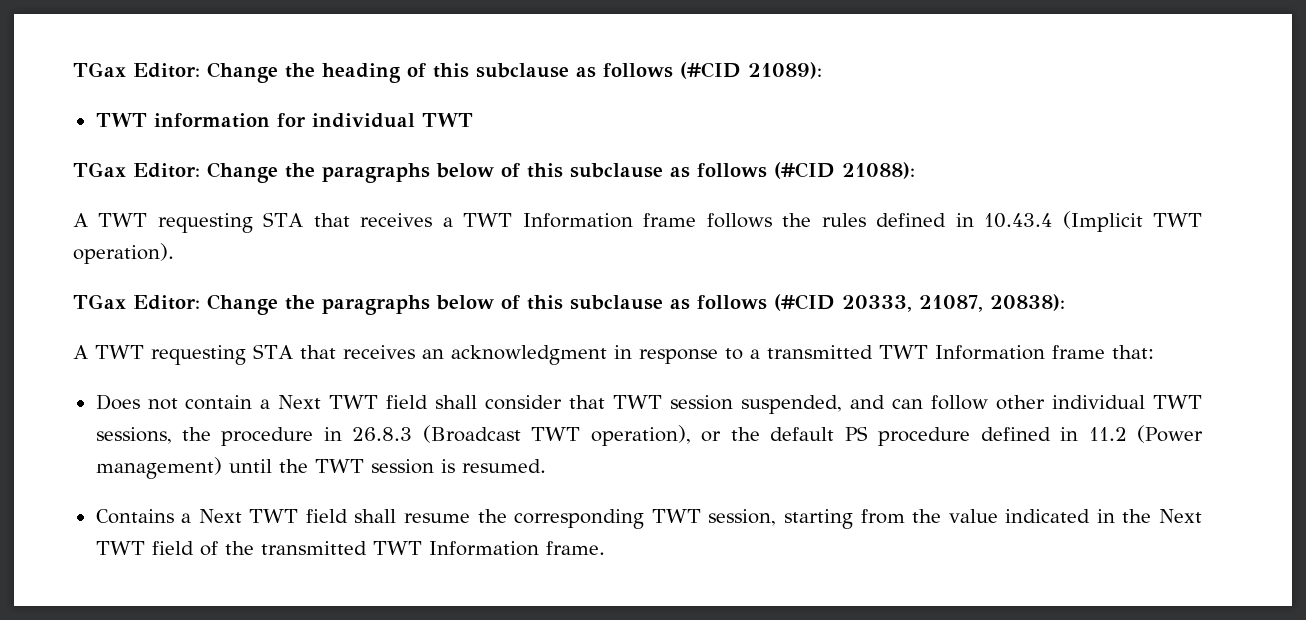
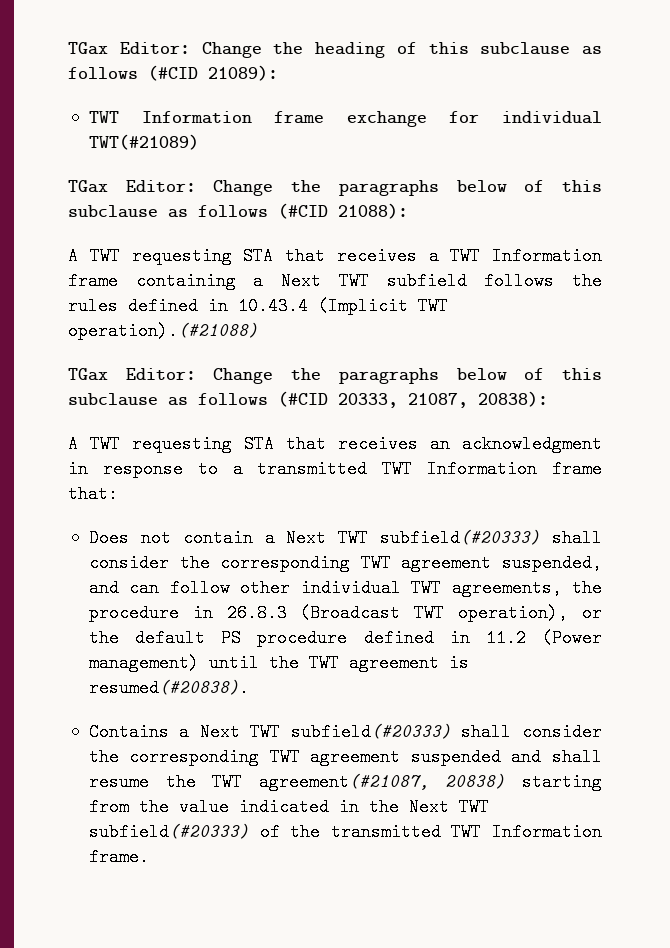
- TWT information for individual TWT
+ TWT Information frame exchange for individual TWT(#21089)
- A TWT requesting STA that receives a TWT Information frame follows the rules defined in 10.43.4 (Implicit TWT operation).
+ A TWT requesting STA that receives a TWT Information frame containing a Next TWT subfield follows the rules defined in 10.43.4 (Implicit TWT operation).(#21088)
- Does not contain a Next TWT field shall consider that TWT session suspended, and can follow other individual TWT sessions, the procedure in 26.8.3 (Broadcast TWT operation), or the default PS procedure defined in 11.2 (Power management) until the TWT session is resumed.
+ Does not contain a Next TWT subfield(#20333) shall consider the corresponding TWT agreement suspended, and can follow other individual TWT agreements, the procedure in 26.8.3 (Broadcast TWT operation), or the default PS procedure defined in 11.2 (Power management) until the TWT agreement is resumed(#20838).
- Contains a Next TWT field shall resume the corresponding TWT session, starting from the value indicated in the Next TWT field of the transmitted TWT Information frame.
+ Contains a Next TWT subfield(#20333) shall consider the corresponding TWT agreement suspended and shall resume the TWT agreement(#21087, 20838) starting from the value indicated in the Next TWT subfield(#20333) of the transmitted TWT Information frame.

